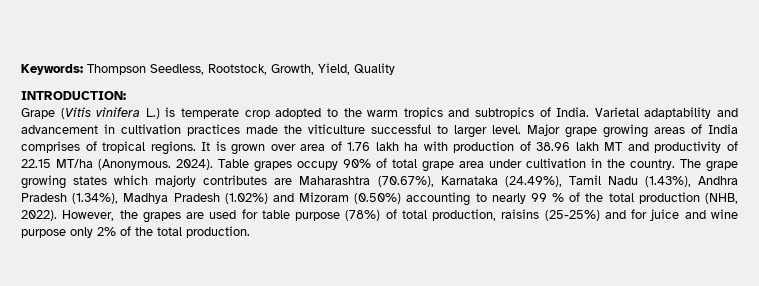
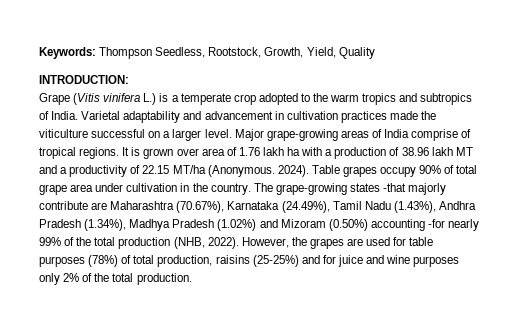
- Grape (Vitis vinifera L.) is temperate crop adopted to the warm tropics and subtropics of India.
+ Grape (Vitis vinifera L.) is a temperate crop adopted to the warm tropics and subtropics of India.
- Varietal adaptability and advancement in cultivation practices made the viticulture successful to larger level.
+ Varietal adaptability and advancement in cultivation practices made the viticulture successful on a larger level.
- Major grape growing areas of India comprises of tropical regions.
+ Major grape-growing areas of India comprise of tropical regions.
- It is grown over area of 1.76 lakh ha with production of 38.96 lakh MT and productivity of 22.15 MT/ha (Anonymous.
+ It is grown over area of 1.76 lakh ha with a production of 38.96 lakh MT and a productivity of 22.15 MT/ha (Anonymous.
- The grape growing states which majorly contributes are Maharashtra (70.67%), Karnataka (24.49%), Tamil Nadu (1.43%), Andhra Pradesh (1.34%), Madhya Pradesh (1.02%) and Mizoram (0.50%) accounting to nearly 99 % of the total production (NHB, 2022).
+ The grape-growing states -that majorly contribute are Maharashtra (70.67%), Karnataka (24.49%), Tamil Nadu (1.43%), Andhra Pradesh (1.34%), Madhya Pradesh (1.02%) and Mizoram (0.50%) accounting -for nearly 99% of the total production (NHB, 2022).
- However, the grapes are used for table purpose (78%) of total production, raisins (25-25%) and for juice and wine purpose only 2% of the total production.
+ However, the grapes are used for table purposes (78%) of total production, raisins (25-25%) and for juice and wine purposes only 2% of the total production.

